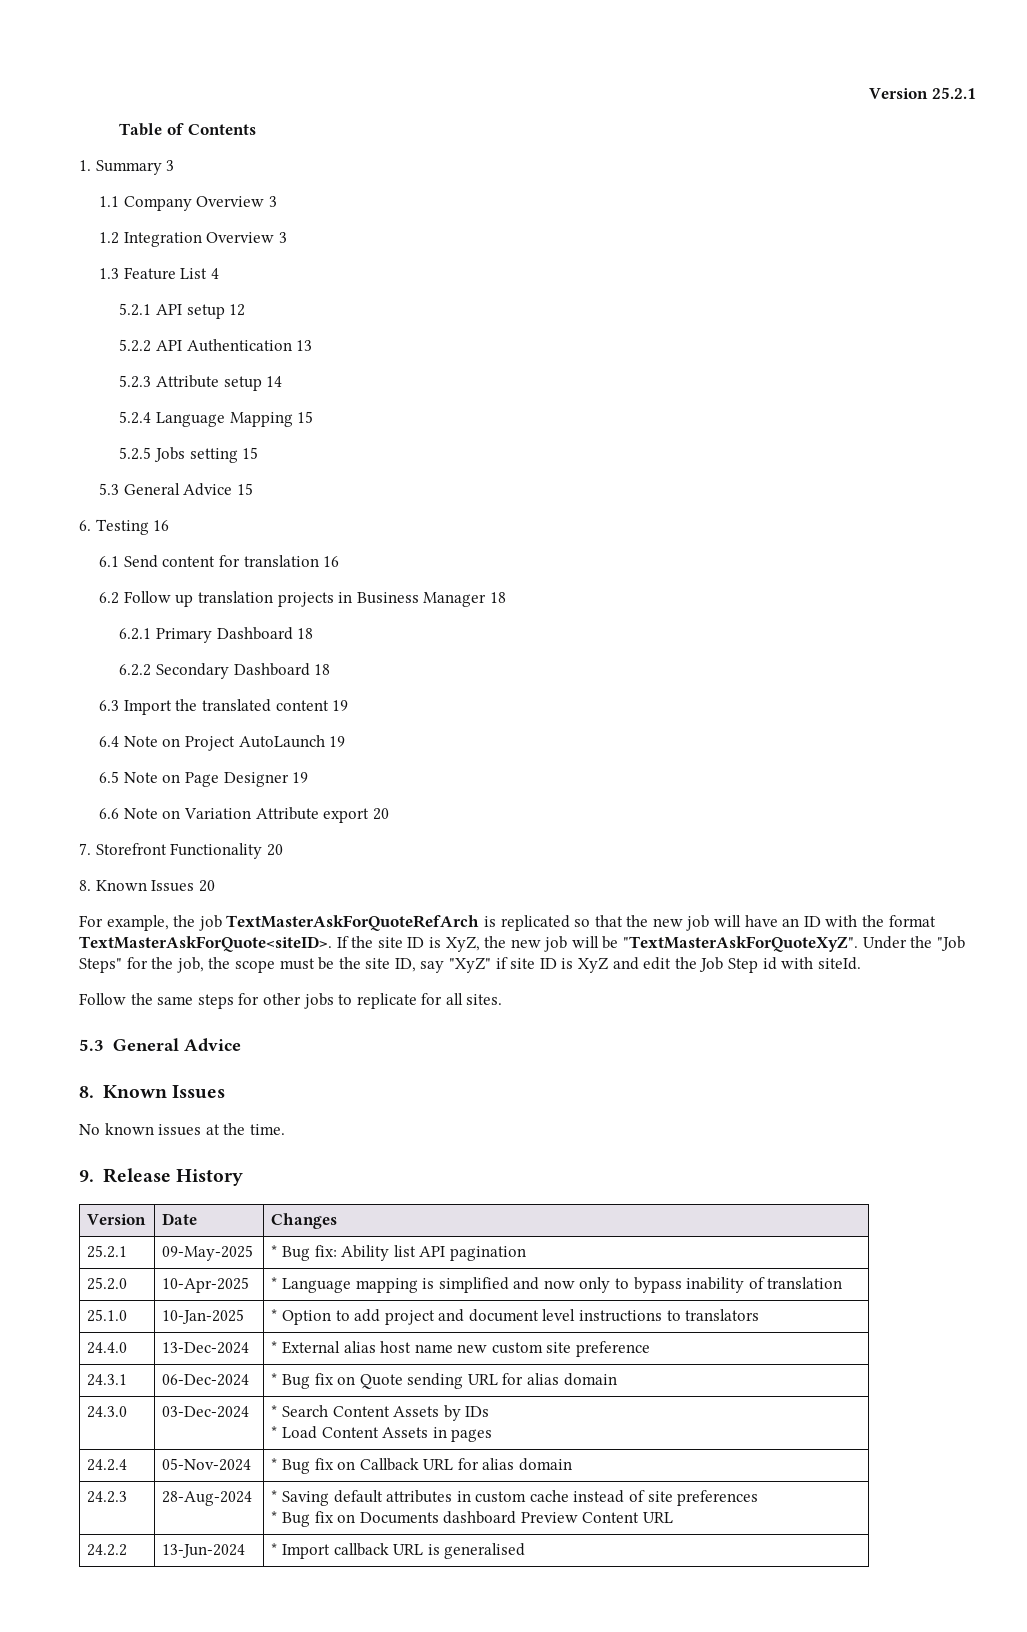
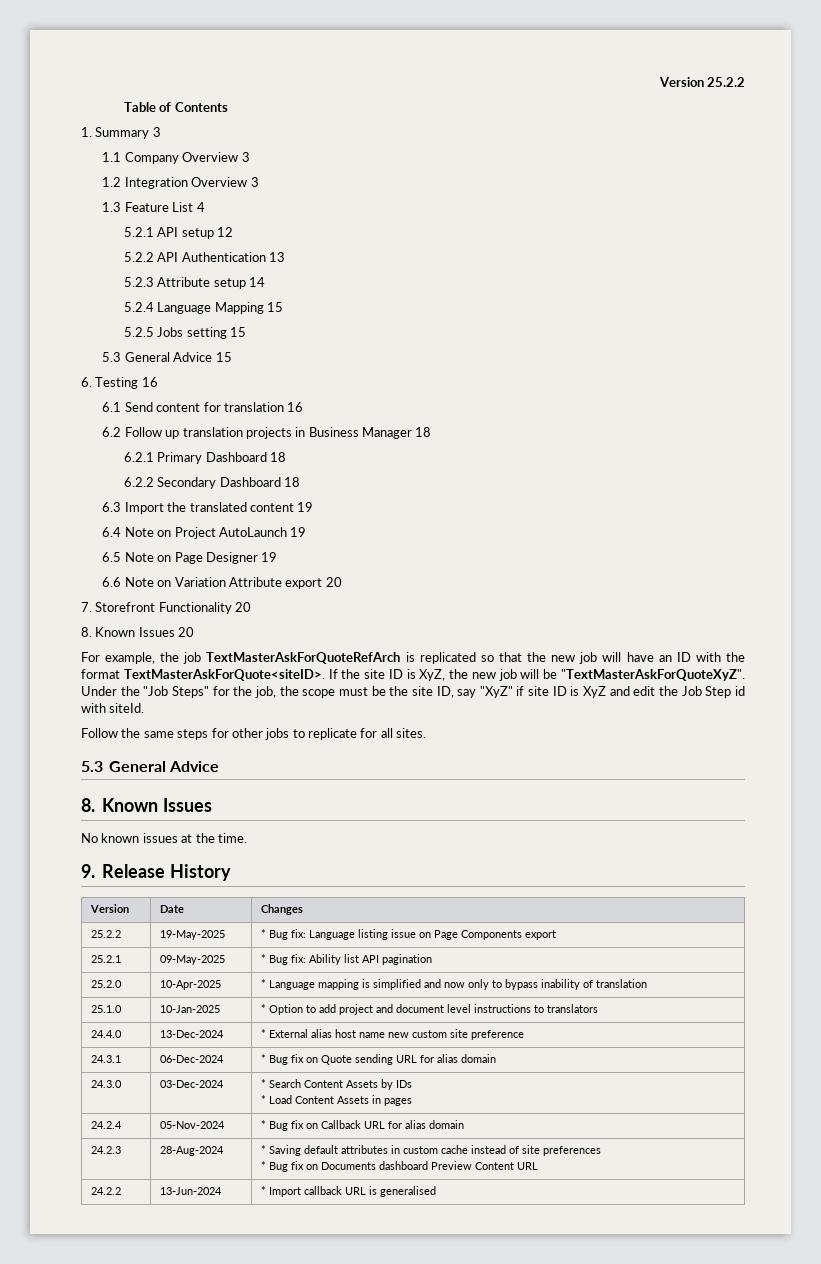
- Version 25.2.1
+ Version 25.2.2
+ 25.2.2 | 19-May-2025 | * Bug fix: Language listing issue on Page Components export

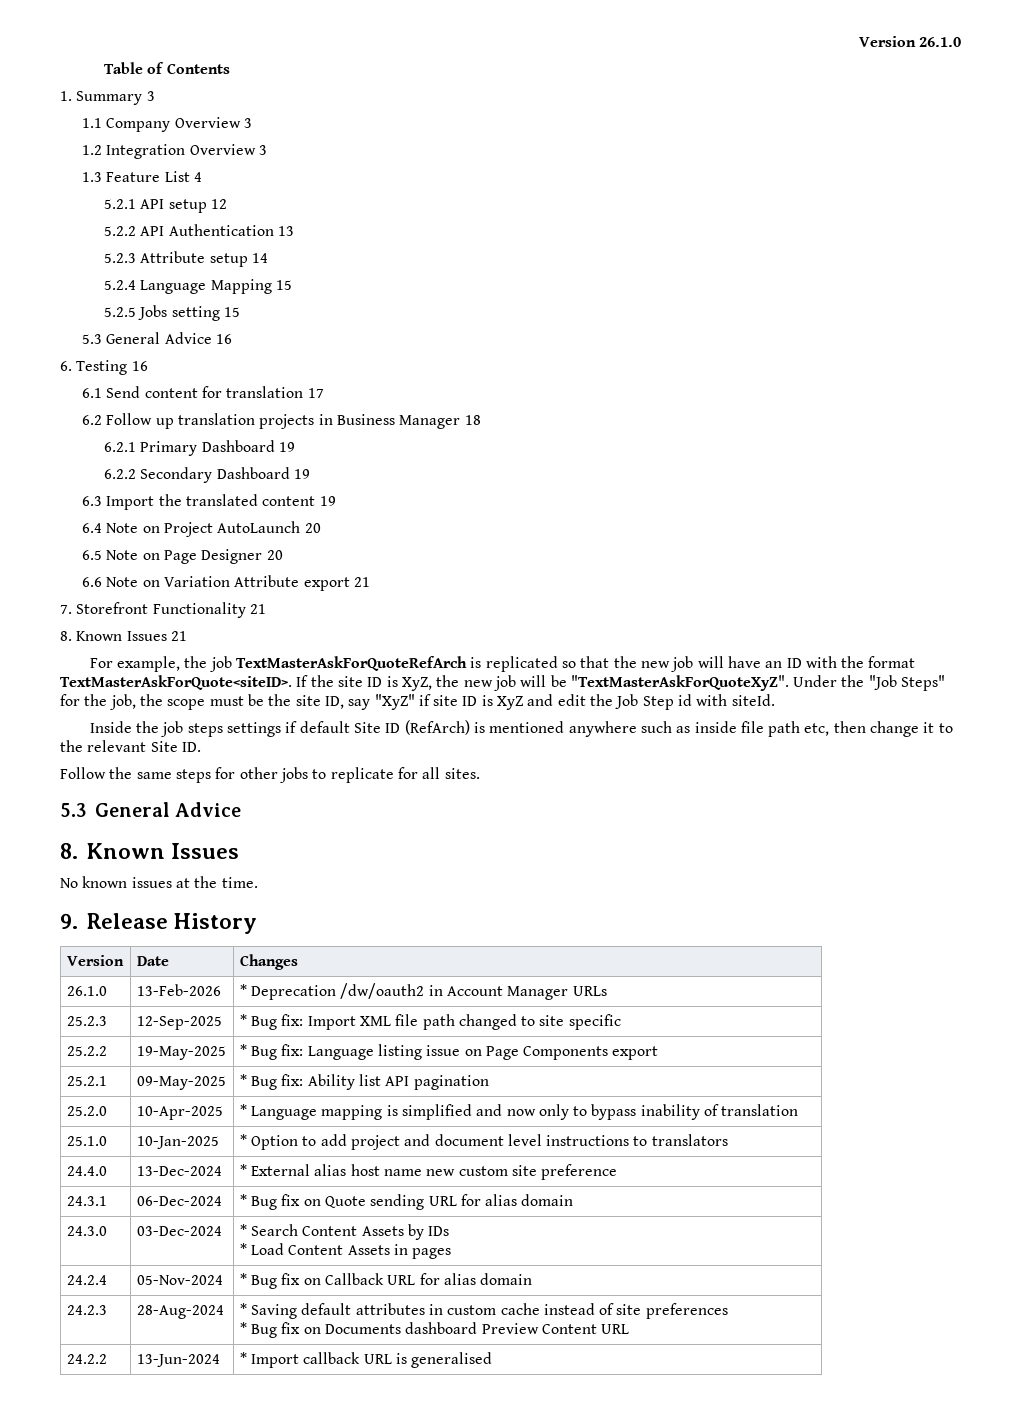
- Version 25.2.2
+ Version 26.1.0
- 5.3 General Advice 15
+ 5.3 General Advice 16
- 6.1 Send content for translation 16
+ 6.1 Send content for translation 17
- 6.2.1 Primary Dashboard 18
+ 6.2.1 Primary Dashboard 19
- 6.2.2 Secondary Dashboard 18
+ 6.2.2 Secondary Dashboard 19
- 6.4 Note on Project AutoLaunch 19
+ 6.4 Note on Project AutoLaunch 20
- 6.5 Note on Page Designer 19
+ 6.5 Note on Page Designer 20
- 6.6 Note on Variation Attribute export 20
+ 6.6 Note on Variation Attribute export 21
- 7. Storefront Functionality 20
- 8. Known Issues 20
+ 7. Storefront Functionality 21
+ 8. Known Issues 21
+ Inside the job steps settings if default Site ID (RefArch) is mentioned anywhere such as inside file path etc, then change it to the relevant Site ID.
+ 26.1.0 | 13-Feb-2026 | * Deprecation /dw/oauth2 in Account Manager URLs
+ 25.2.3 | 12-Sep-2025 | * Bug fix: Import XML file path changed to site specific

